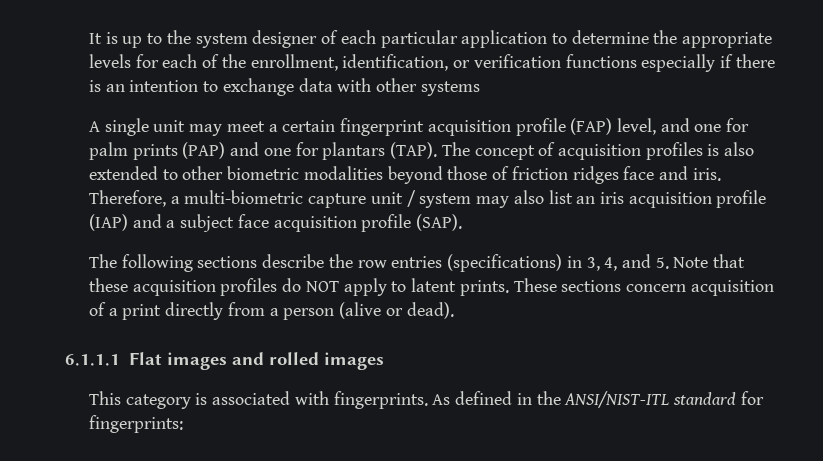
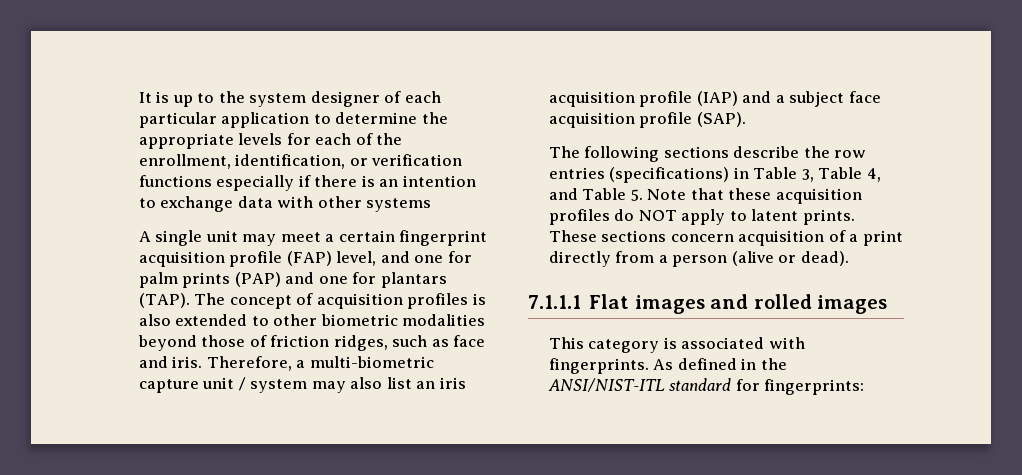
- The concept of acquisition profiles is also extended to other biometric modalities beyond those of friction ridges face and iris.
+ The concept of acquisition profiles is also extended to other biometric modalities beyond those of friction ridges, such as face and iris.
- The following sections describe the row entries (specifications) in 3, 4, and 5. Note that these acquisition profiles do NOT apply to latent prints.
+ The following sections describe the row entries (specifications) in Table 3, Table 4, and Table 5. Note that these acquisition profiles do NOT apply to latent prints.
- 6.1.1.1 Flat images and rolled images
+ 7.1.1.1 Flat images and rolled images

